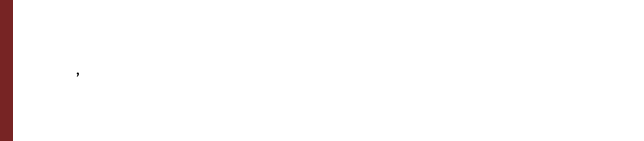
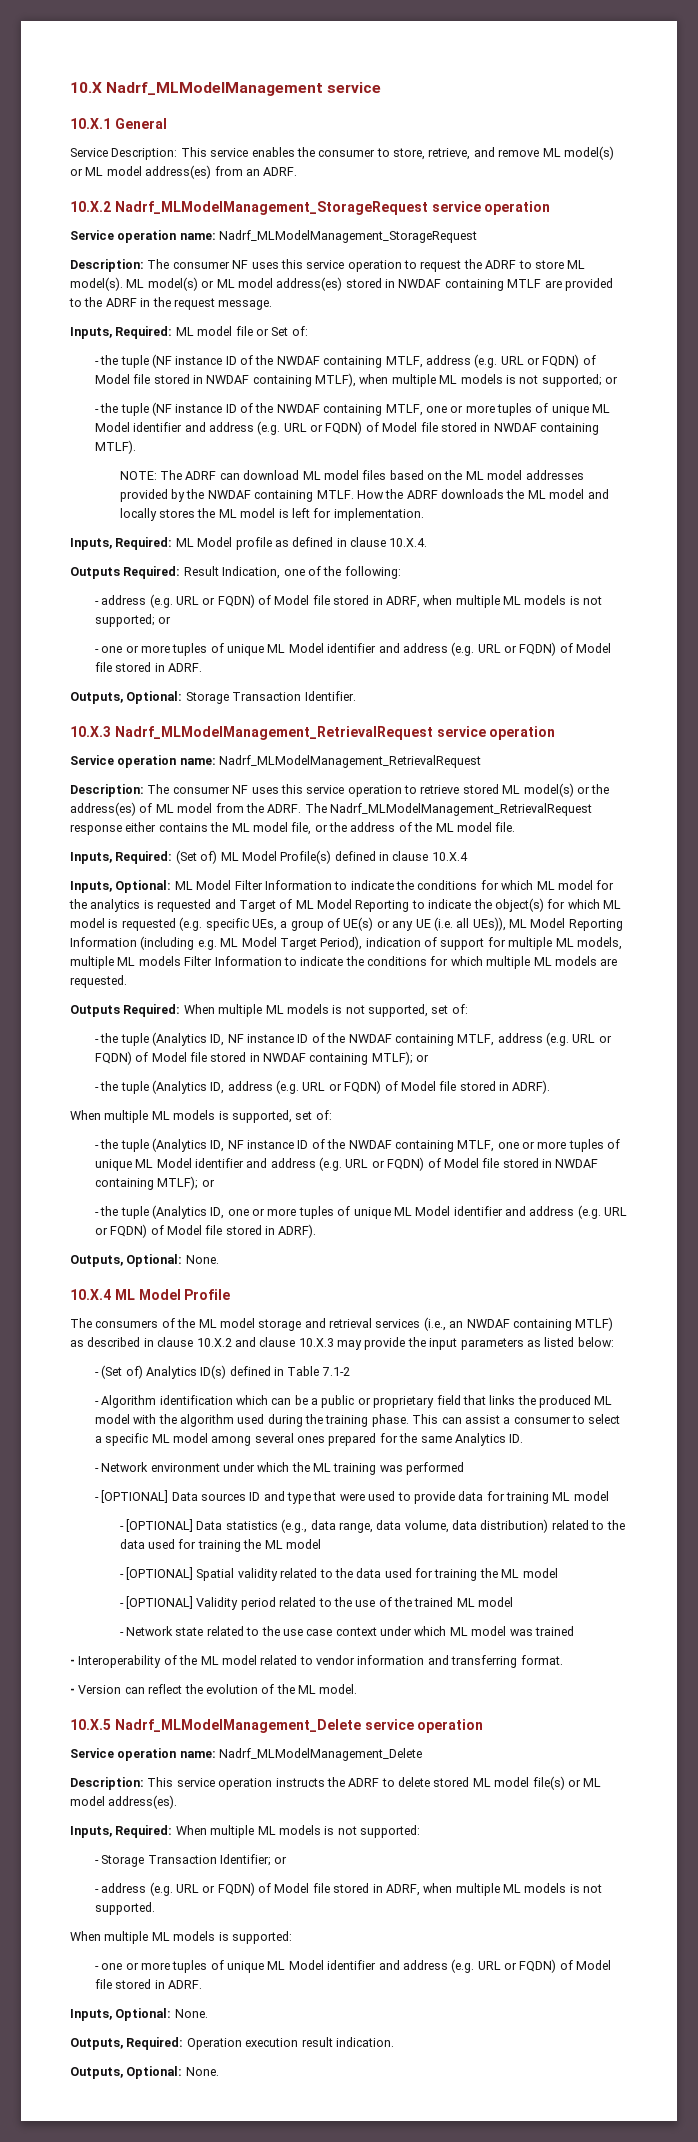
- ,
+ 10.X Nadrf_MLModelManagement service
+ 10.X.1 General
+ Service Description: This service enables the consumer to store, retrieve, and remove ML model(s) or ML model address(es) from an ADRF.
+ 10.X.2 Nadrf_MLModelManagement_StorageRequest service operation
+ Service operation name: Nadrf_MLModelManagement_StorageRequest
+ Description: The consumer NF uses this service operation to request the ADRF to store ML model(s). ML model(s) or ML model address(es) stored in NWDAF containing MTLF are provided to the ADRF in the request message.
+ Inputs, Required: ML model file or Set of:
+ - the tuple (NF instance ID of the NWDAF containing MTLF, address (e.g. URL or FQDN) of Model file stored in NWDAF containing MTLF), when multiple ML models is not supported; or
+ - the tuple (NF instance ID of the NWDAF containing MTLF, one or more tuples of unique ML Model identifier and address (e.g. URL or FQDN) of Model file stored in NWDAF containing MTLF).
+ NOTE: The ADRF can download ML model files based on the ML model addresses provided by the NWDAF containing MTLF. How the ADRF downloads the ML model and locally stores the ML model is left for implementation.
+ Inputs, Required: ML Model profile as defined in clause 10.X.4.
+ Outputs Required: Result Indication, one of the following:
+ - address (e.g. URL or FQDN) of Model file stored in ADRF, when multiple ML models is not supported; or
+ - one or more tuples of unique ML Model identifier and address (e.g. URL or FQDN) of Model file stored in ADRF.
+ Outputs, Optional: Storage Transaction Identifier.
+ 10.X.3 Nadrf_MLModelManagement_RetrievalRequest service operation
+ Service operation name: Nadrf_MLModelManagement_RetrievalRequest
+ Description: The consumer NF uses this service operation to retrieve stored ML model(s) or the address(es) of ML model from the ADRF. The Nadrf_MLModelManagement_RetrievalRequest response either contains the ML model file, or the address of the ML model file.
+ Inputs, Required: (Set of) ML Model Profile(s) defined in clause 10.X.4
+ Inputs, Optional: ML Model Filter Information to indicate the conditions for which ML model for the analytics is requested and Target of ML Model Reporting to indicate the object(s) for which ML model is requested (e.g. specific UEs, a group of UE(s) or any UE (i.e. all UEs)), ML Model Reporting Information (including e.g. ML Model Target Period), indication of support for multiple ML models, multiple ML models Filter Information to indicate the conditions for which multiple ML models are requested.
+ Outputs Required: When multiple ML models is not supported, set of:
+ - the tuple (Analytics ID, NF instance ID of the NWDAF containing MTLF, address (e.g. URL or FQDN) of Model file stored in NWDAF containing MTLF); or
+ - the tuple (Analytics ID, address (e.g. URL or FQDN) of Model file stored in ADRF).
+ When multiple ML models is supported, set of:
+ - the tuple (Analytics ID, NF instance ID of the NWDAF containing MTLF, one or more tuples of unique ML Model identifier and address (e.g. URL or FQDN) of Model file stored in NWDAF containing MTLF); or
+ - the tuple (Analytics ID, one or more tuples of unique ML Model identifier and address (e.g. URL or FQDN) of Model file stored in ADRF).
+ Outputs, Optional: None.
+ 10.X.4 ML Model Profile
+ The consumers of the ML model storage and retrieval services (i.e., an NWDAF containing MTLF) as described in clause 10.X.2 and clause 10.X.3 may provide the input parameters as listed below:
+ - (Set of) Analytics ID(s) defined in Table 7.1-2
+ - Algorithm identification which can be a public or proprietary field that links the produced ML model with the algorithm used during the training phase. This can assist a consumer to select a specific ML model among several ones prepared for the same Analytics ID.
+ - Network environment under which the ML training was performed
+ - [OPTIONAL] Data sources ID and type that were used to provide data for training ML model
+ - [OPTIONAL] Data statistics (e.g., data range, data volume, data distribution) related to the data used for training the ML model
+ - [OPTIONAL] Spatial validity related to the data used for training the ML model
+ - [OPTIONAL] Validity period related to the use of the trained ML model
+ - Network state related to the use case context under which ML model was trained
+ - Interoperability of the ML model related to vendor information and transferring format.
+ - Version can reflect the evolution of the ML model.
+ 10.X.5 Nadrf_MLModelManagement_Delete service operation
+ Service operation name: Nadrf_MLModelManagement_Delete
+ Description: This service operation instructs the ADRF to delete stored ML model file(s) or ML model address(es).
+ Inputs, Required: When multiple ML models is not supported:
+ - Storage Transaction Identifier; or
+ - address (e.g. URL or FQDN) of Model file stored in ADRF, when multiple ML models is not supported.
+ When multiple ML models is supported:
+ - one or more tuples of unique ML Model identifier and address (e.g. URL or FQDN) of Model file stored in ADRF.
+ Inputs, Optional: None.
+ Outputs, Required: Operation execution result indication.
+ Outputs, Optional: None.

